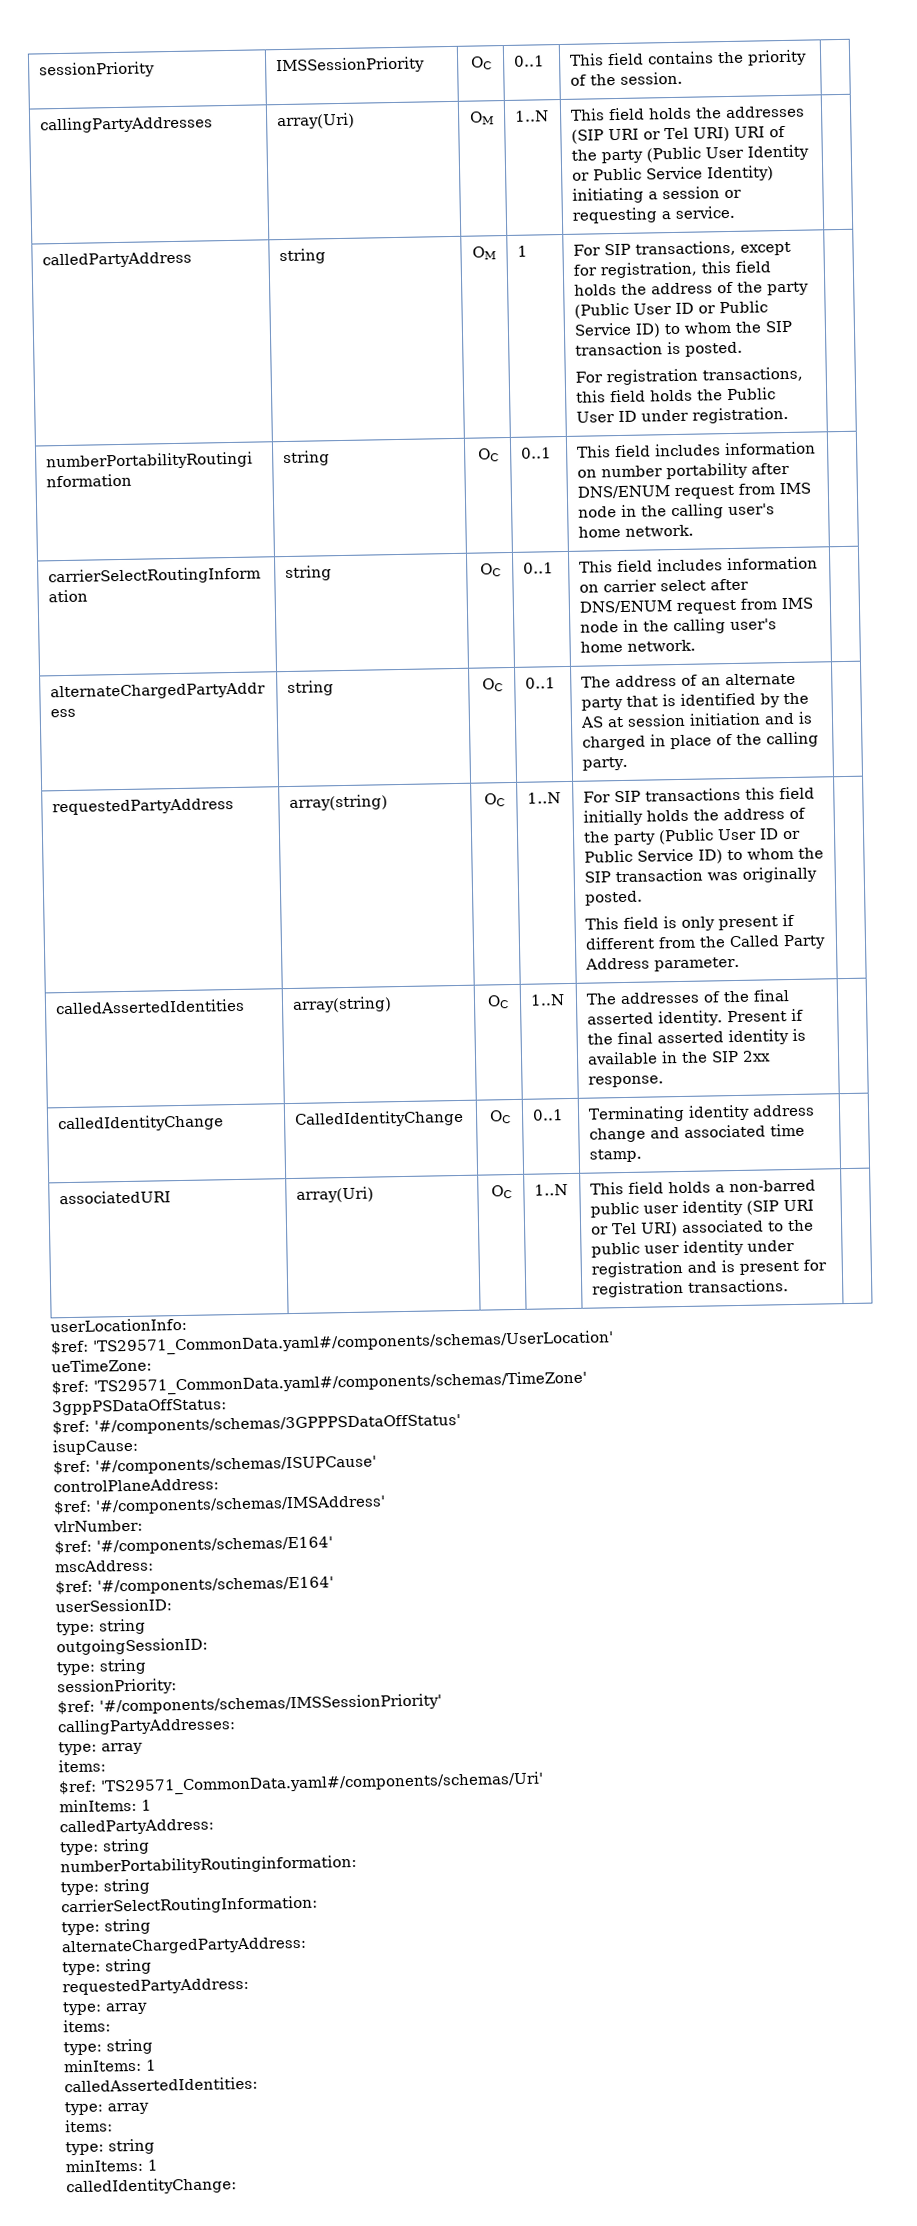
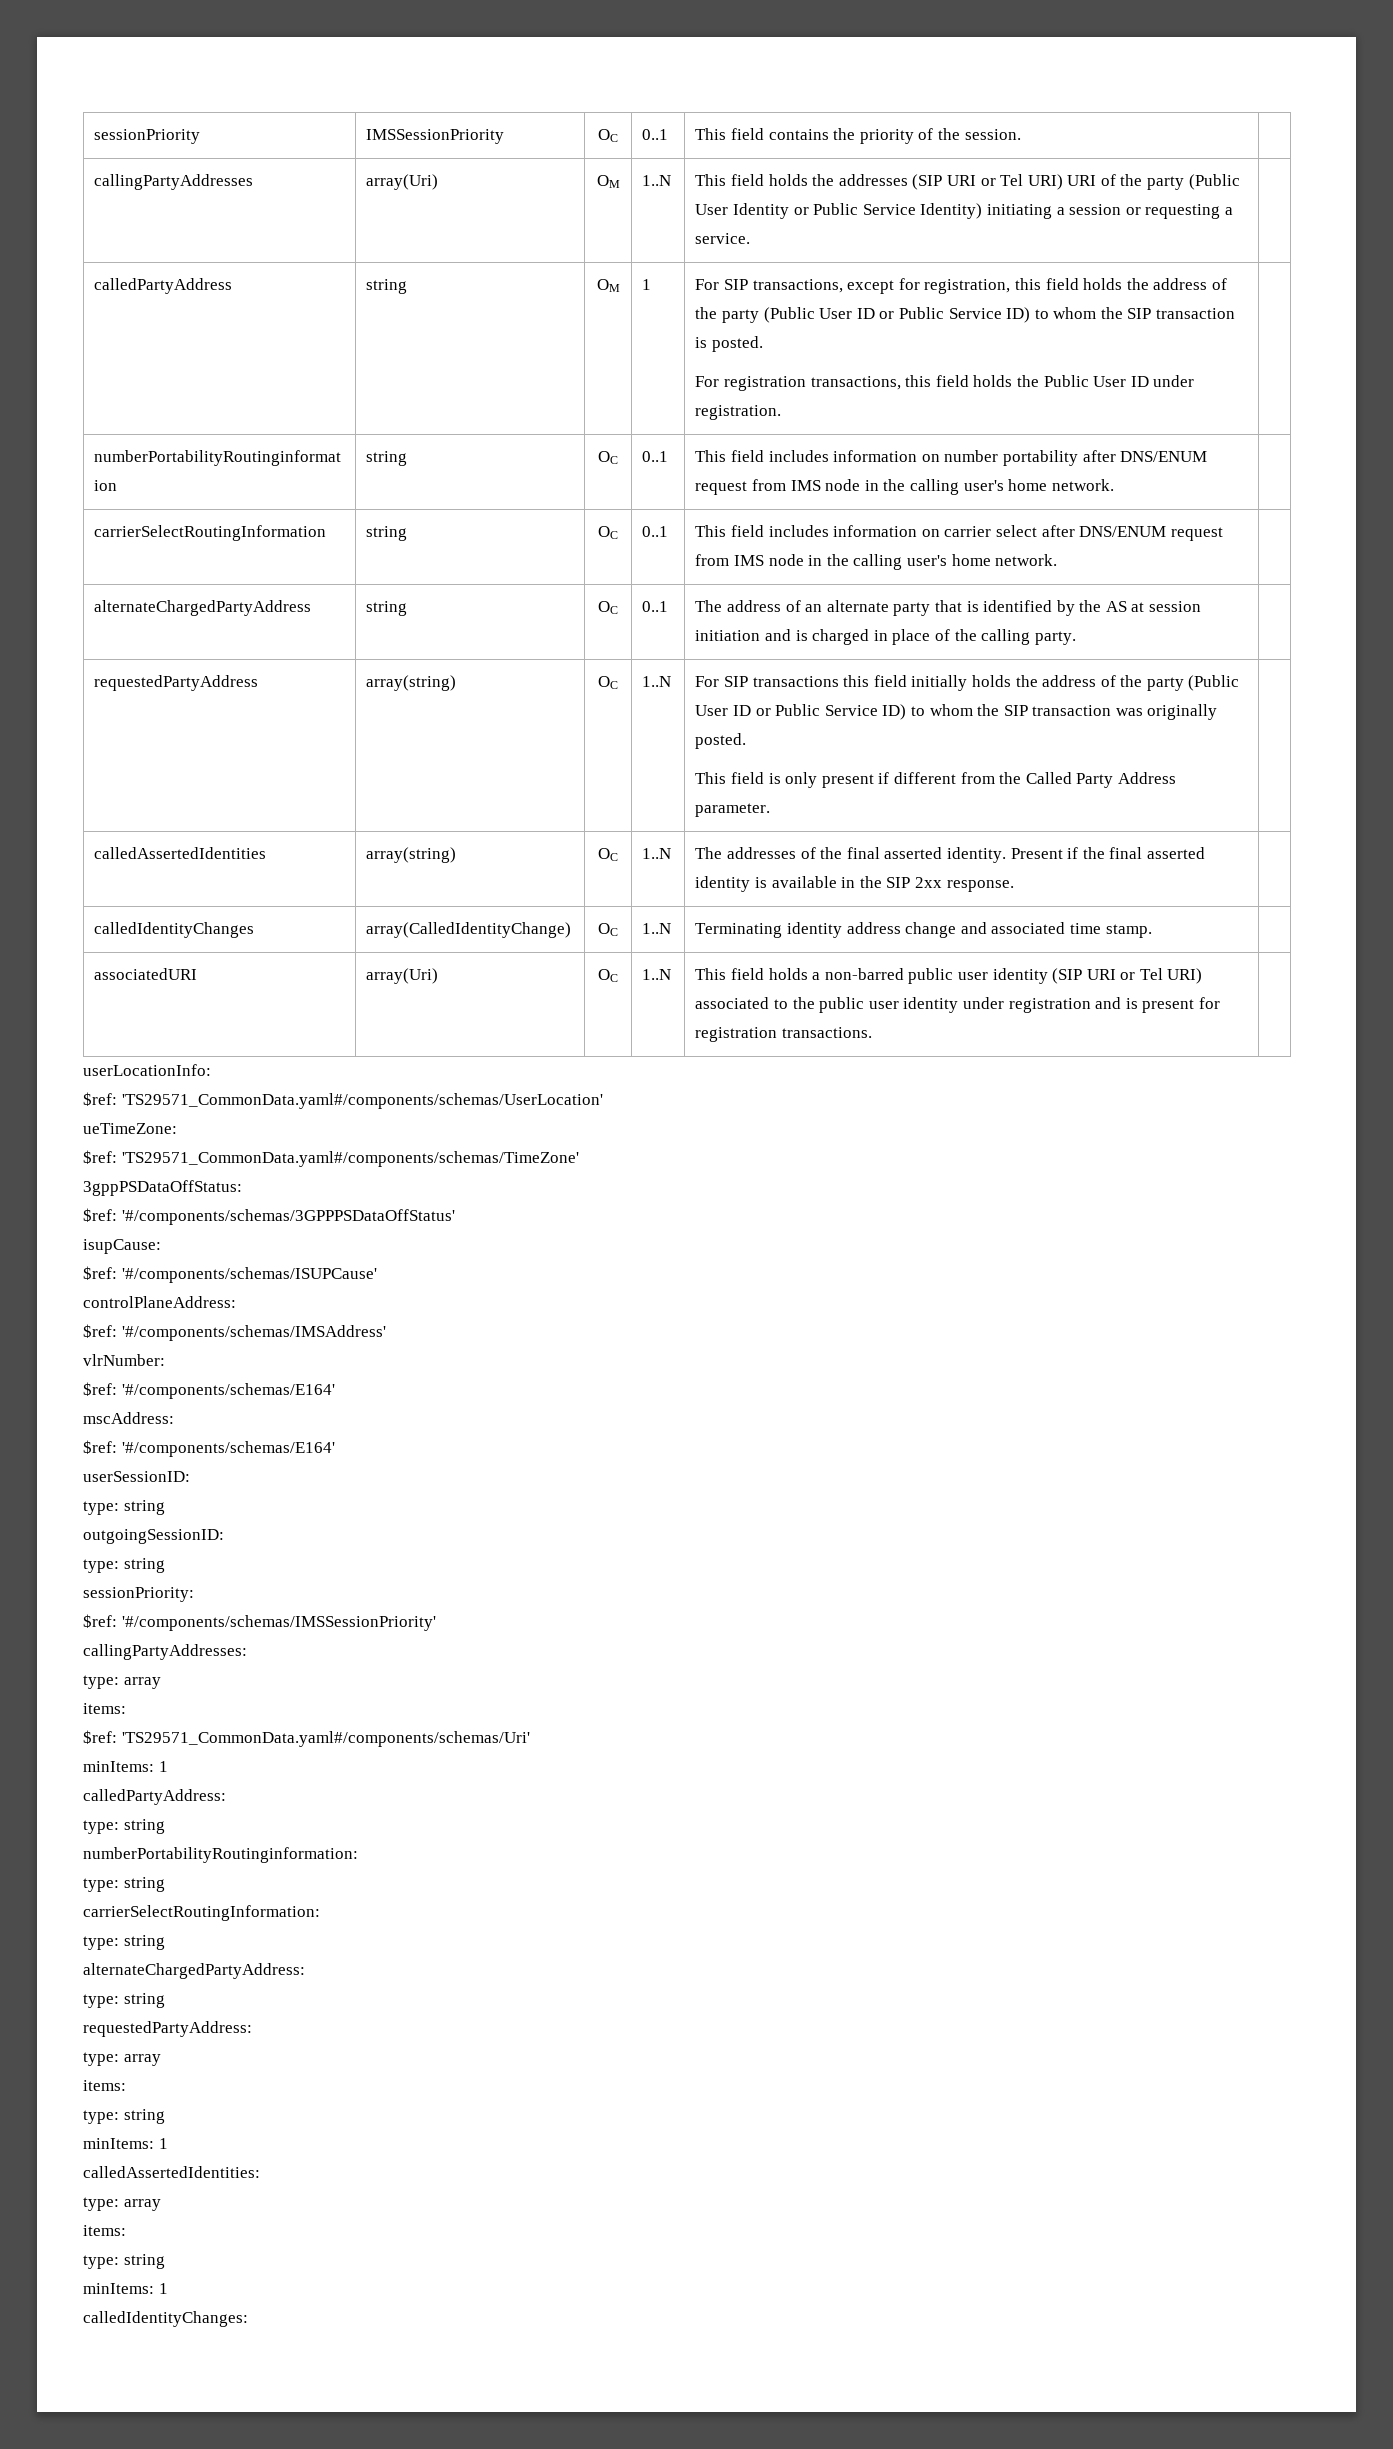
- calledIdentityChange | CalledIdentityChange | OC | 0..1 | Terminating identity address change and associated time stamp. |
+ calledIdentityChanges | array(CalledIdentityChange) | OC | 1..N | Terminating identity address change and associated time stamp. |
- calledIdentityChange:
+ calledIdentityChanges:

